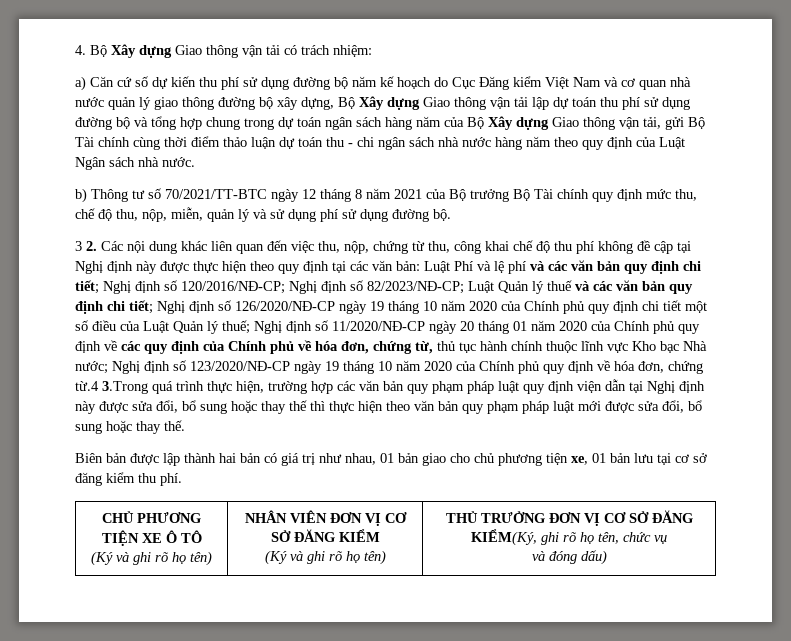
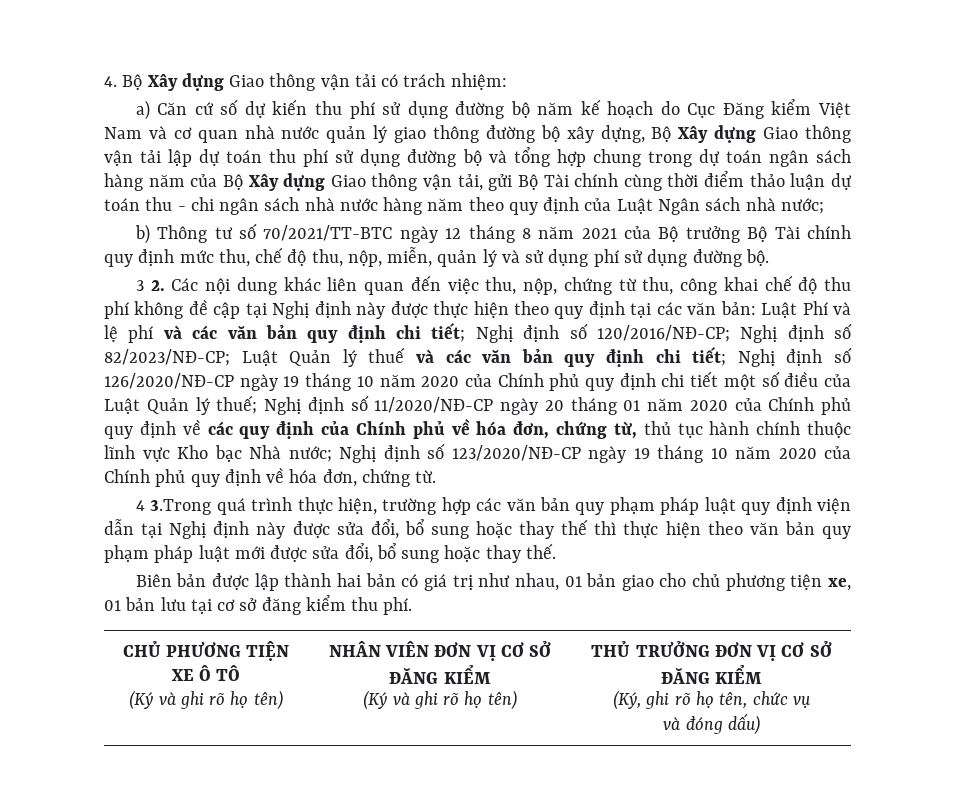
- a) Căn cứ số dự kiến thu phí sử dụng đường bộ năm kế hoạch do Cục Đăng kiểm Việt Nam và cơ quan nhà nước quản lý giao thông đường bộ xây dựng, Bộ Xây dựng Giao thông vận tải lập dự toán thu phí sử dụng đường bộ và tổng hợp chung trong dự toán ngân sách hàng năm của Bộ Xây dựng Giao thông vận tải, gửi Bộ Tài chính cùng thời điểm thảo luận dự toán thu - chi ngân sách nhà nước hàng năm theo quy định của Luật Ngân sách nhà nước.
+ a) Căn cứ số dự kiến thu phí sử dụng đường bộ năm kế hoạch do Cục Đăng kiểm Việt Nam và cơ quan nhà nước quản lý giao thông đường bộ xây dựng, Bộ Xây dựng Giao thông vận tải lập dự toán thu phí sử dụng đường bộ và tổng hợp chung trong dự toán ngân sách hàng năm của Bộ Xây dựng Giao thông vận tải, gửi Bộ Tài chính cùng thời điểm thảo luận dự toán thu - chi ngân sách nhà nước hàng năm theo quy định của Luật Ngân sách nhà nước;
- Nghị định số 123/2020/NĐ-CP ngày 19 tháng 10 năm 2020 của Chính phủ quy định về hóa đơn, chứng từ.4 3.Trong quá trình thực hiện, trường hợp các văn bản quy phạm pháp luật quy định viện dẫn tại Nghị định này được sửa đổi, bổ sung hoặc thay thế thì thực hiện theo văn bản quy phạm pháp luật mới được sửa đổi, bổ sung hoặc thay thế.
+ Nghị định số 123/2020/NĐ-CP ngày 19 tháng 10 năm 2020 của Chính phủ quy định về hóa đơn, chứng từ.
+ 4 3.Trong quá trình thực hiện, trường hợp các văn bản quy phạm pháp luật quy định viện dẫn tại Nghị định này được sửa đổi, bổ sung hoặc thay thế thì thực hiện theo văn bản quy phạm pháp luật mới được sửa đổi, bổ sung hoặc thay thế.
- THỦ TRƯỞNG ĐƠN VỊ CƠ SỞ ĐĂNG KIỂM(Ký, ghi rõ họ tên, chức vụ
+ THỦ TRƯỞNG ĐƠN VỊ CƠ SỞ ĐĂNG KIỂM
+ (Ký, ghi rõ họ tên, chức vụ

